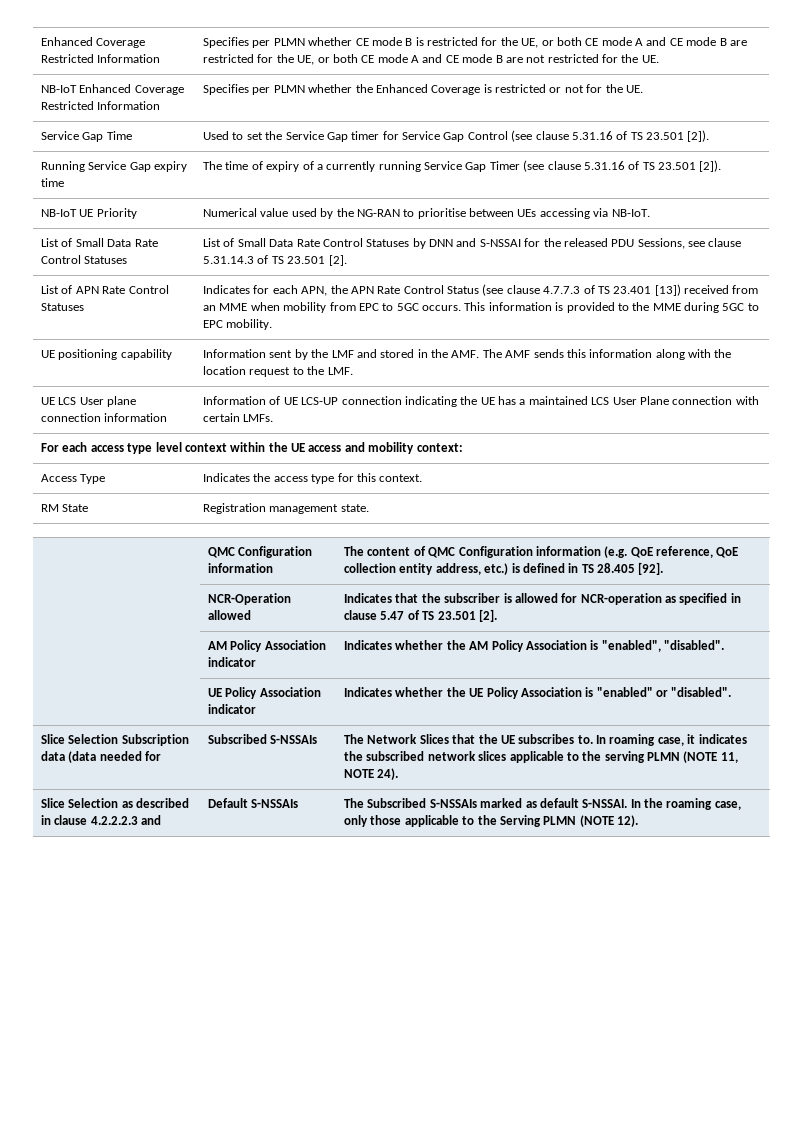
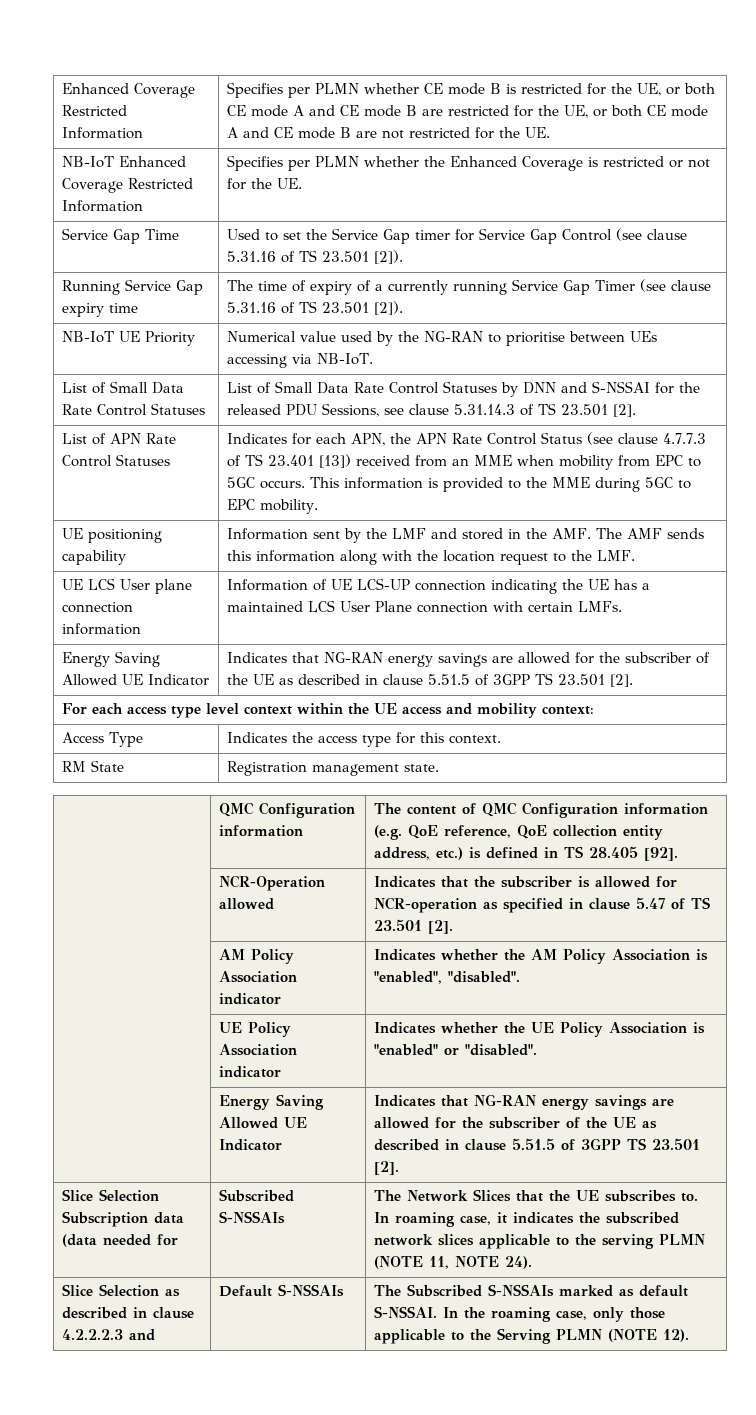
  UE LCS User plane connection information | Information of UE LCS-UP connection indicating the UE has a maintained LCS User Plane connection with certain LMFs.
+ Energy Saving Allowed UE Indicator | Indicates that NG-RAN energy savings are allowed for the subscriber of the UE as described in clause 5.51.5 of 3GPP TS 23.501 [2].
+ | Energy Saving Allowed UE Indicator | Indicates that NG-RAN energy savings are allowed for the subscriber of the UE as described in clause 5.51.5 of 3GPP TS 23.501 [2].

